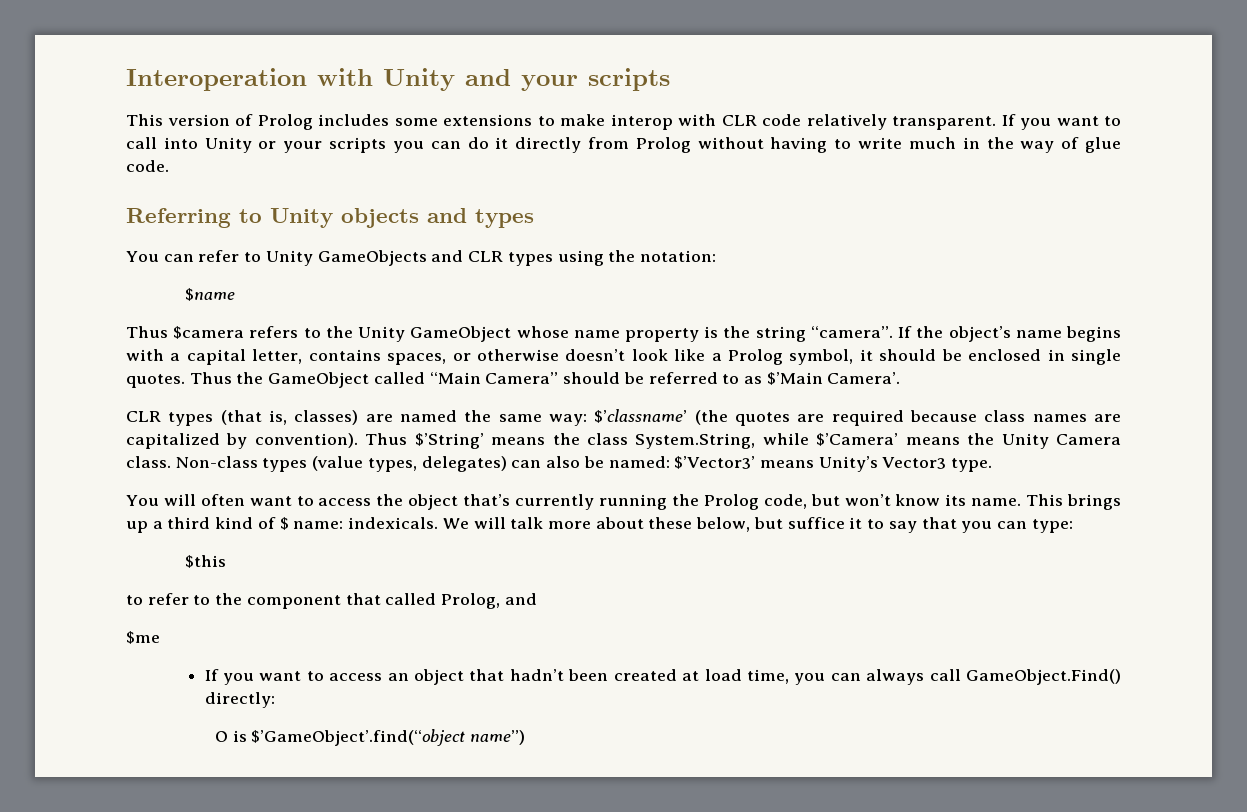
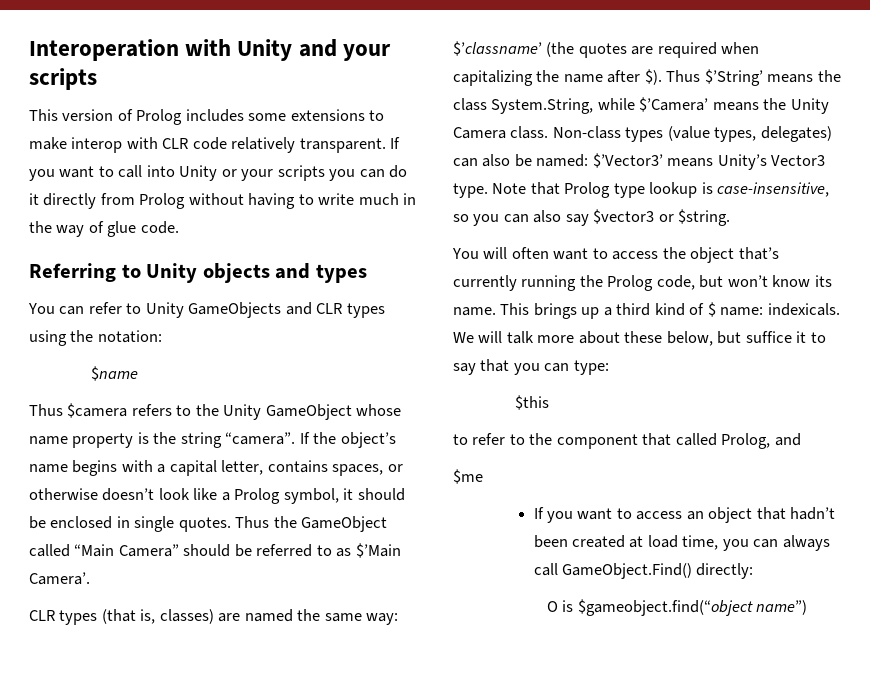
- CLR types (that is, classes) are named the same way: $’classname’ (the quotes are required because class names are capitalized by convention).
+ CLR types (that is, classes) are named the same way: $’classname’ (the quotes are required when capitalizing the name after $).
+ Note that Prolog type lookup is case-insensitive, so you can also say $vector3 or $string.
- O is $’GameObject’.find(“object name”)
+ O is $gameobject.find(“object name”)

